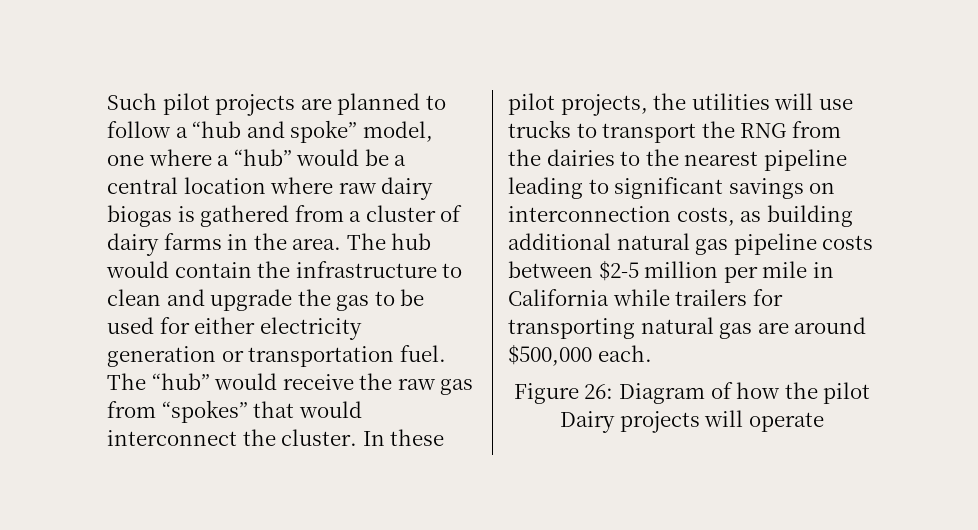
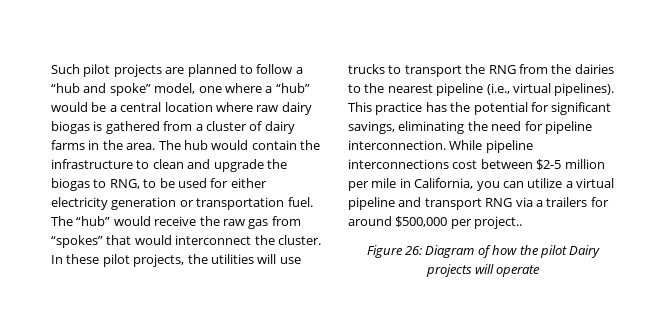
- The hub would contain the infrastructure to clean and upgrade the gas to be used for either electricity generation or transportation fuel.
+ The hub would contain the infrastructure to clean and upgrade the biogas to RNG, to be used for either electricity generation or transportation fuel.
- In these pilot projects, the utilities will use trucks to transport the RNG from the dairies to the nearest pipeline leading to significant savings on interconnection costs, as building additional natural gas pipeline costs between $2-5 million per mile in California while trailers for transporting natural gas are around $500,000 each.
+ In these pilot projects, the utilities will use trucks to transport the RNG from the dairies to the nearest pipeline (i.e., virtual pipelines). This practice has the potential for significant savings, eliminating the need for pipeline interconnection. While pipeline interconnections cost between $2-5 million per mile in California, you can utilize a virtual pipeline and transport RNG via a trailers for around $500,000 per project..

